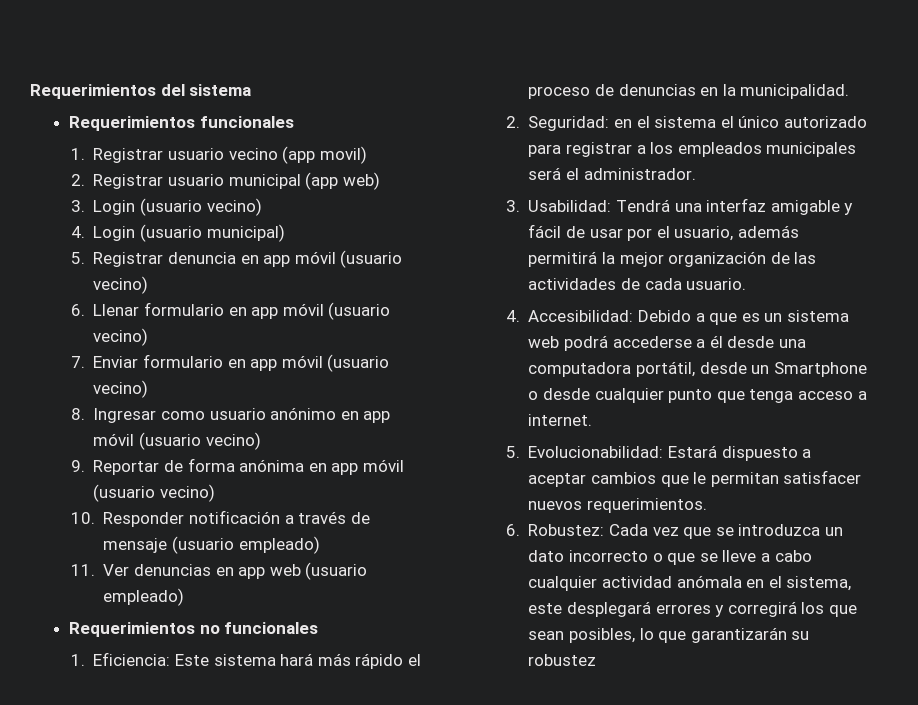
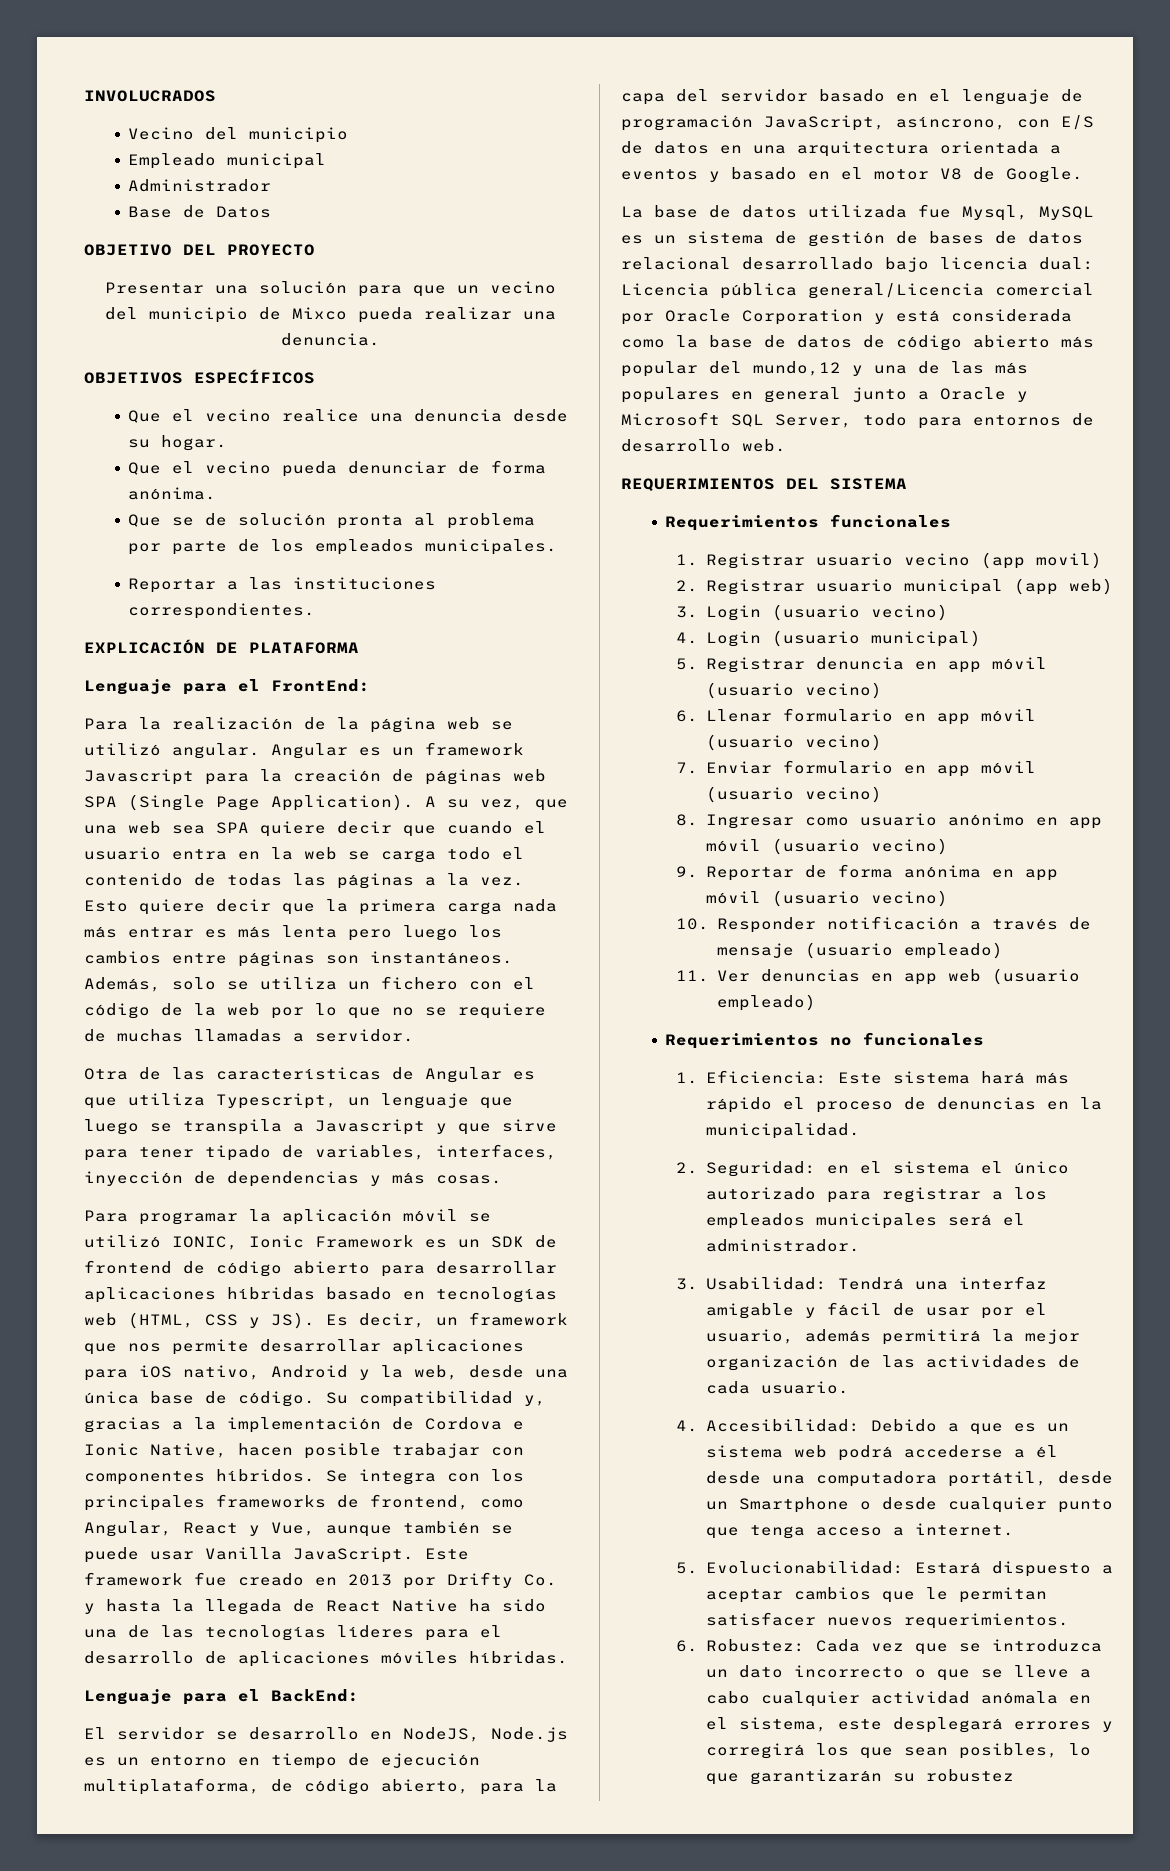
- Requerimientos del sistema
+ INVOLUCRADOS
+ Vecino del municipio
+ Empleado municipal
+ Administrador
+ Base de Datos
+ OBJETIVO DEL PROYECTO
+ Presentar una solución para que un vecino del municipio de Mixco pueda realizar una denuncia.
+ OBJETIVOS ESPECÍFICOS
+ Que el vecino realice una denuncia desde su hogar.
+ Que el vecino pueda denunciar de forma anónima.
+ Que se de solución pronta al problema por parte de los empleados municipales.
+ Reportar a las instituciones correspondientes.
+ EXPLICACIÓN DE PLATAFORMA
+ Lenguaje para el FrontEnd:
+ Para la realización de la página web se utilizó angular. Angular es un framework Javascript para la creación de páginas web SPA (Single Page Application). A su vez, que una web sea SPA quiere decir que cuando el usuario entra en la web se carga todo el contenido de todas las páginas a la vez. Esto quiere decir que la primera carga nada más entrar es más lenta pero luego los cambios entre páginas son instantáneos. Además, solo se utiliza un fichero con el código de la web por lo que no se requiere de muchas llamadas a servidor.
+ Otra de las características de Angular es que utiliza Typescript, un lenguaje que luego se transpila a Javascript y que sirve para tener tipado de variables, interfaces, inyección de dependencias y más cosas.
+ Para programar la aplicación móvil se utilizó IONIC, Ionic Framework es un SDK de frontend de código abierto para desarrollar aplicaciones híbridas basado en tecnologías web (HTML, CSS y JS). Es decir, un framework que nos permite desarrollar aplicaciones para iOS nativo, Android y la web, desde una única base de código. Su compatibilidad y, gracias a la implementación de Cordova e Ionic Native, hacen posible trabajar con componentes híbridos. Se integra con los principales frameworks de frontend, como Angular, React y Vue, aunque también se puede usar Vanilla JavaScript. Este framework fue creado en 2013 por Drifty Co. y hasta la llegada de React Native ha sido una de las tecnologías líderes para el desarrollo de aplicaciones móviles híbridas.
+ Lenguaje para el BackEnd:
+ El servidor se desarrollo en NodeJS, Node.js es un entorno en tiempo de ejecución multiplataforma, de código abierto, para la capa del servidor basado en el lenguaje de programación JavaScript, asíncrono, con E/S de datos en una arquitectura orientada a eventos y basado en el motor V8 de Google.
+ La base de datos utilizada fue Mysql, MySQL es un sistema de gestión de bases de datos relacional desarrollado bajo licencia dual: Licencia pública general/Licencia comercial por Oracle Corporation y está considerada como la base de datos de código abierto más popular del mundo,12 y una de las más populares en general junto a Oracle y Microsoft SQL Server, todo para entornos de desarrollo web.
+ REQUERIMIENTOS DEL SISTEMA

